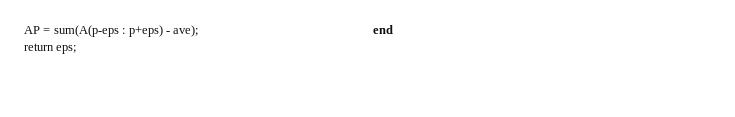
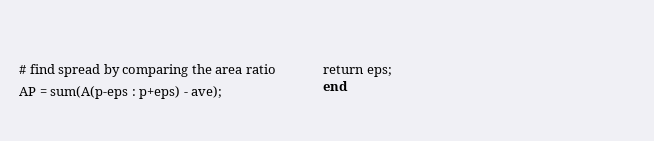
+ # find spread by comparing the area ratio

